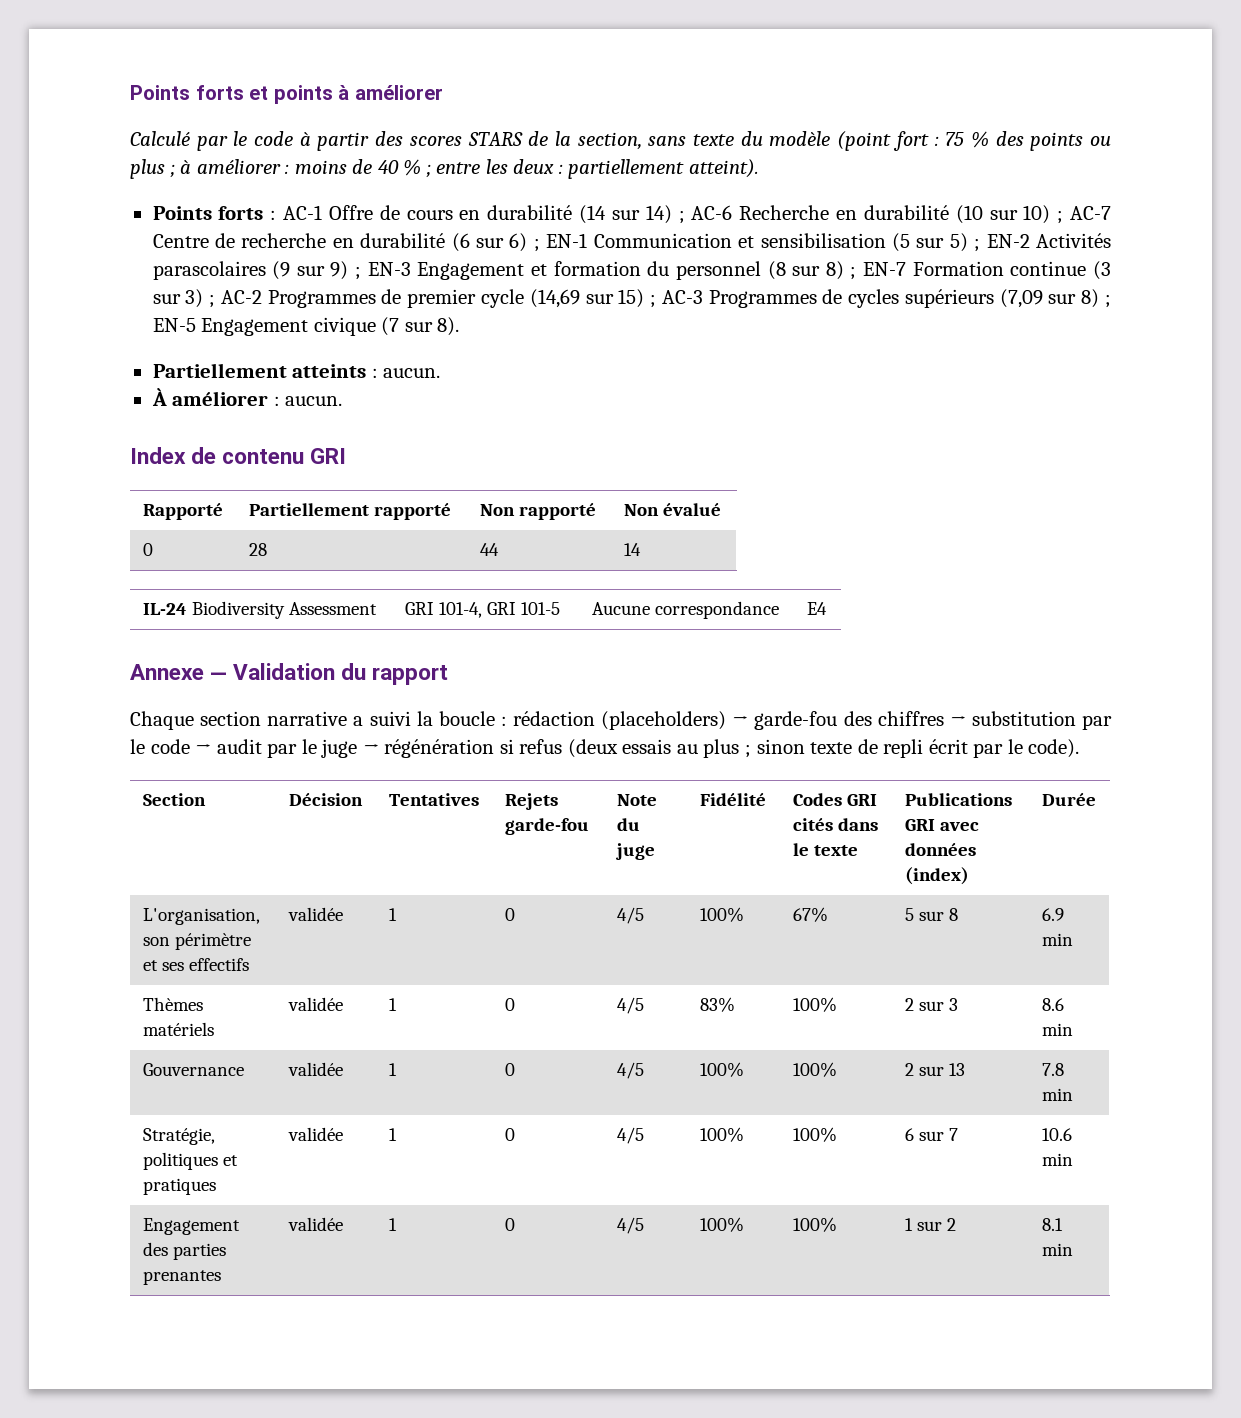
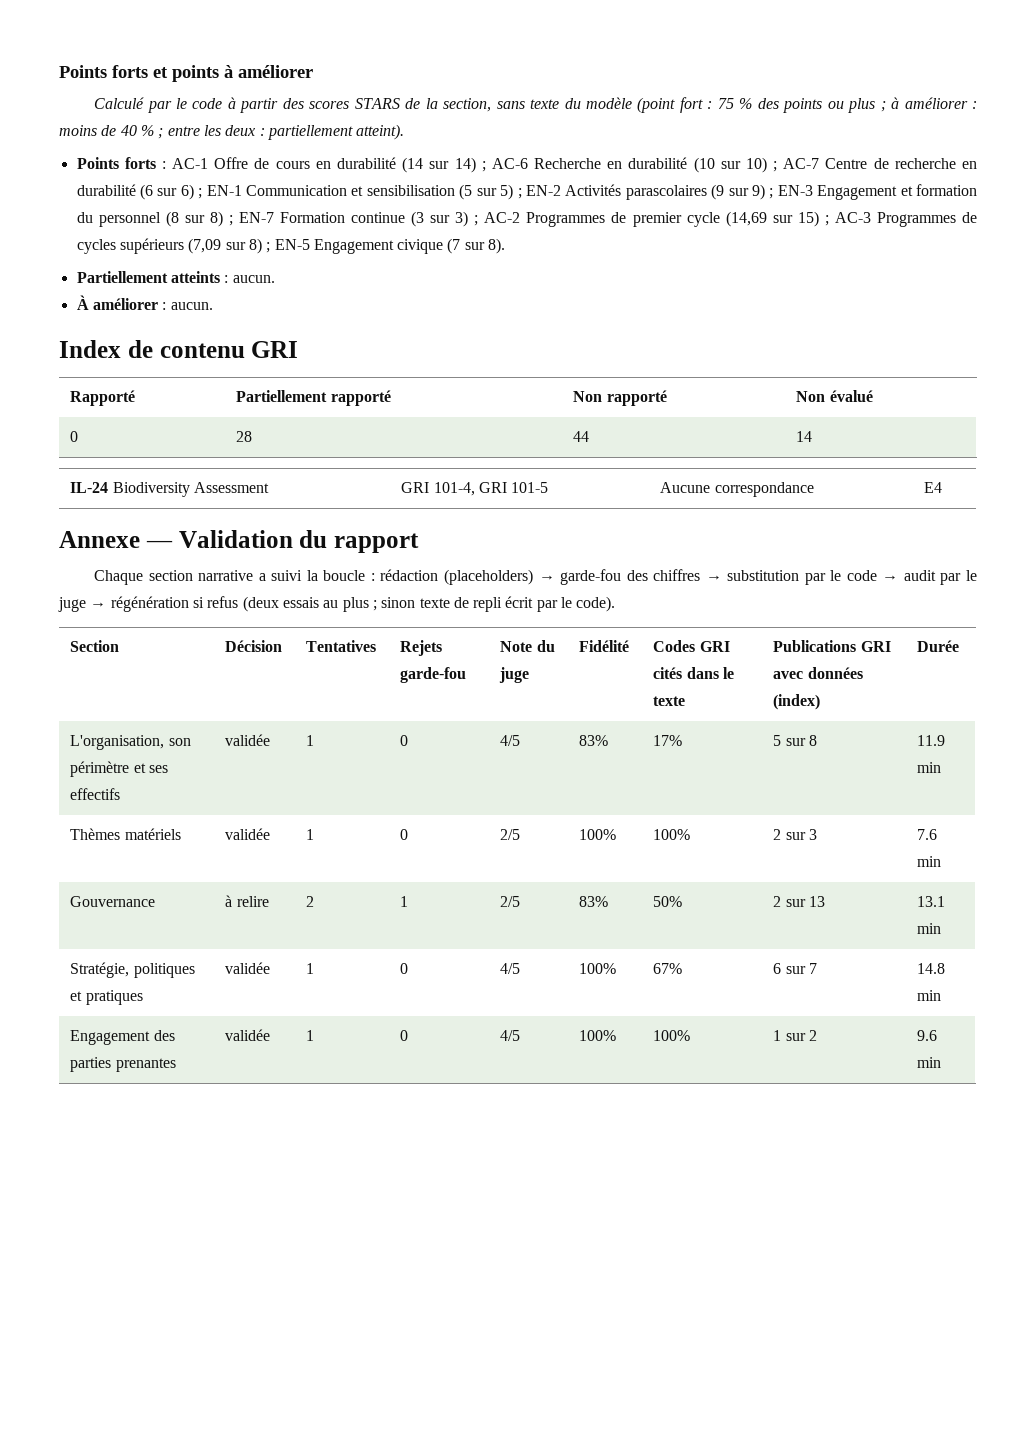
- L'organisation, son périmètre et ses effectifs | validée | 1 | 0 | 4/5 | 100% | 67% | 5 sur 8 | 6.9 min
+ L'organisation, son périmètre et ses effectifs | validée | 1 | 0 | 4/5 | 83% | 17% | 5 sur 8 | 11.9 min
- Thèmes matériels | validée | 1 | 0 | 4/5 | 83% | 100% | 2 sur 3 | 8.6 min
+ Thèmes matériels | validée | 1 | 0 | 2/5 | 100% | 100% | 2 sur 3 | 7.6 min
- Gouvernance | validée | 1 | 0 | 4/5 | 100% | 100% | 2 sur 13 | 7.8 min
+ Gouvernance | à relire | 2 | 1 | 2/5 | 83% | 50% | 2 sur 13 | 13.1 min
- Stratégie, politiques et pratiques | validée | 1 | 0 | 4/5 | 100% | 100% | 6 sur 7 | 10.6 min
+ Stratégie, politiques et pratiques | validée | 1 | 0 | 4/5 | 100% | 67% | 6 sur 7 | 14.8 min
- Engagement des parties prenantes | validée | 1 | 0 | 4/5 | 100% | 100% | 1 sur 2 | 8.1 min
+ Engagement des parties prenantes | validée | 1 | 0 | 4/5 | 100% | 100% | 1 sur 2 | 9.6 min

